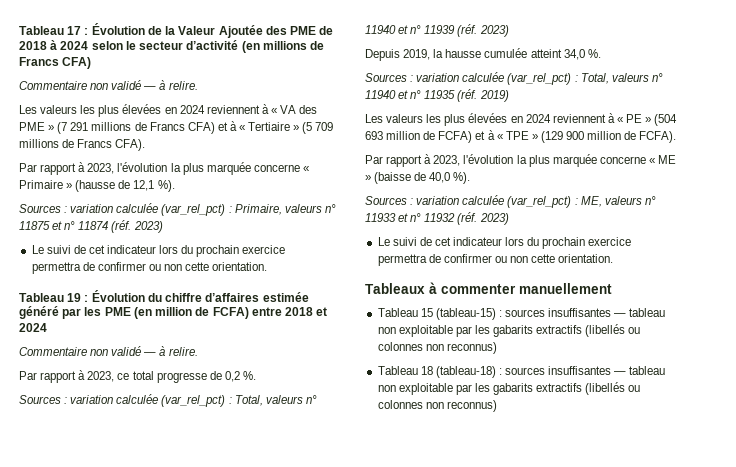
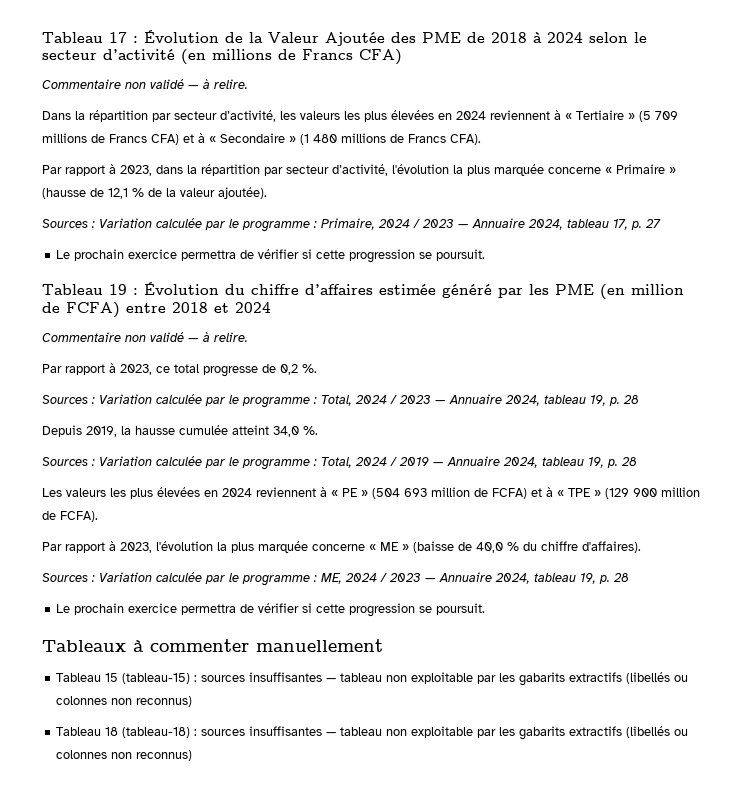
- Les valeurs les plus élevées en 2024 reviennent à « VA des PME » (7 291 millions de Francs CFA) et à « Tertiaire » (5 709 millions de Francs CFA).
+ Dans la répartition par secteur d’activité, les valeurs les plus élevées en 2024 reviennent à « Tertiaire » (5 709 millions de Francs CFA) et à « Secondaire » (1 480 millions de Francs CFA).
- Par rapport à 2023, l'évolution la plus marquée concerne « Primaire » (hausse de 12,1 %).
- Sources : variation calculée (var_rel_pct) : Primaire, valeurs n° 11875 et n° 11874 (réf. 2023)
- Le suivi de cet indicateur lors du prochain exercice permettra de confirmer ou non cette orientation.
+ Par rapport à 2023, dans la répartition par secteur d’activité, l'évolution la plus marquée concerne « Primaire » (hausse de 12,1 % de la valeur ajoutée).
+ Sources : Variation calculée par le programme : Primaire, 2024 / 2023 — Annuaire 2024, tableau 17, p. 27
+ Le prochain exercice permettra de vérifier si cette progression se poursuit.
- Sources : variation calculée (var_rel_pct) : Total, valeurs n° 11940 et n° 11939 (réf. 2023)
+ Sources : Variation calculée par le programme : Total, 2024 / 2023 — Annuaire 2024, tableau 19, p. 28
- Sources : variation calculée (var_rel_pct) : Total, valeurs n° 11940 et n° 11935 (réf. 2019)
+ Sources : Variation calculée par le programme : Total, 2024 / 2019 — Annuaire 2024, tableau 19, p. 28
- Par rapport à 2023, l'évolution la plus marquée concerne « ME » (baisse de 40,0 %).
- Sources : variation calculée (var_rel_pct) : ME, valeurs n° 11933 et n° 11932 (réf. 2023)
- Le suivi de cet indicateur lors du prochain exercice permettra de confirmer ou non cette orientation.
+ Par rapport à 2023, l'évolution la plus marquée concerne « ME » (baisse de 40,0 % du chiffre d'affaires).
+ Sources : Variation calculée par le programme : ME, 2024 / 2023 — Annuaire 2024, tableau 19, p. 28
+ Le prochain exercice permettra de vérifier si cette progression se poursuit.

